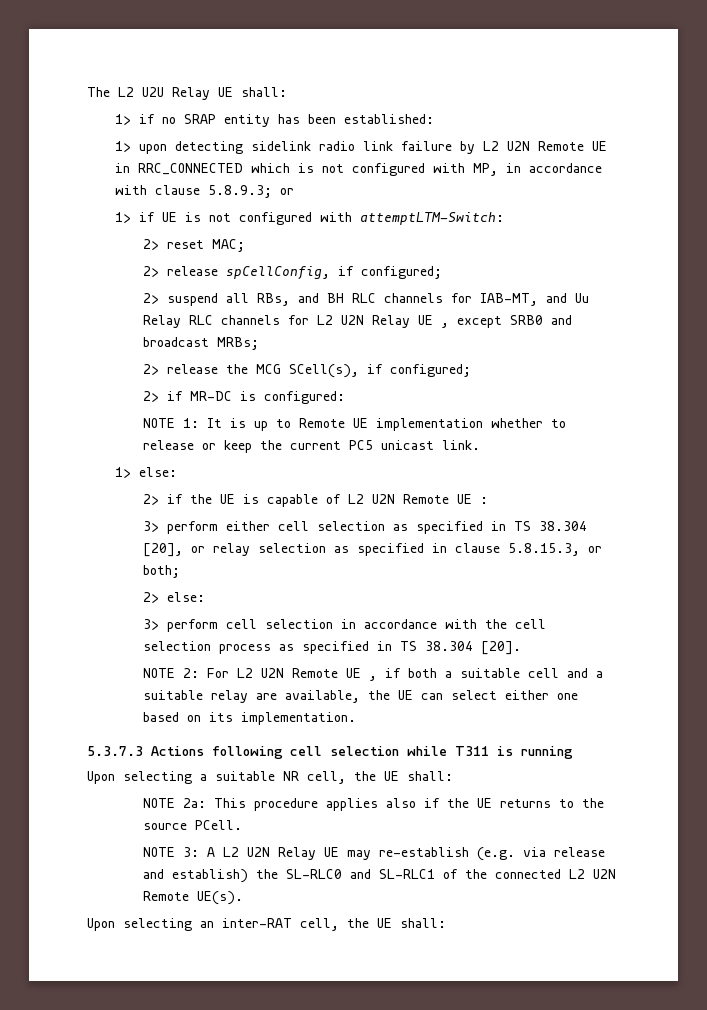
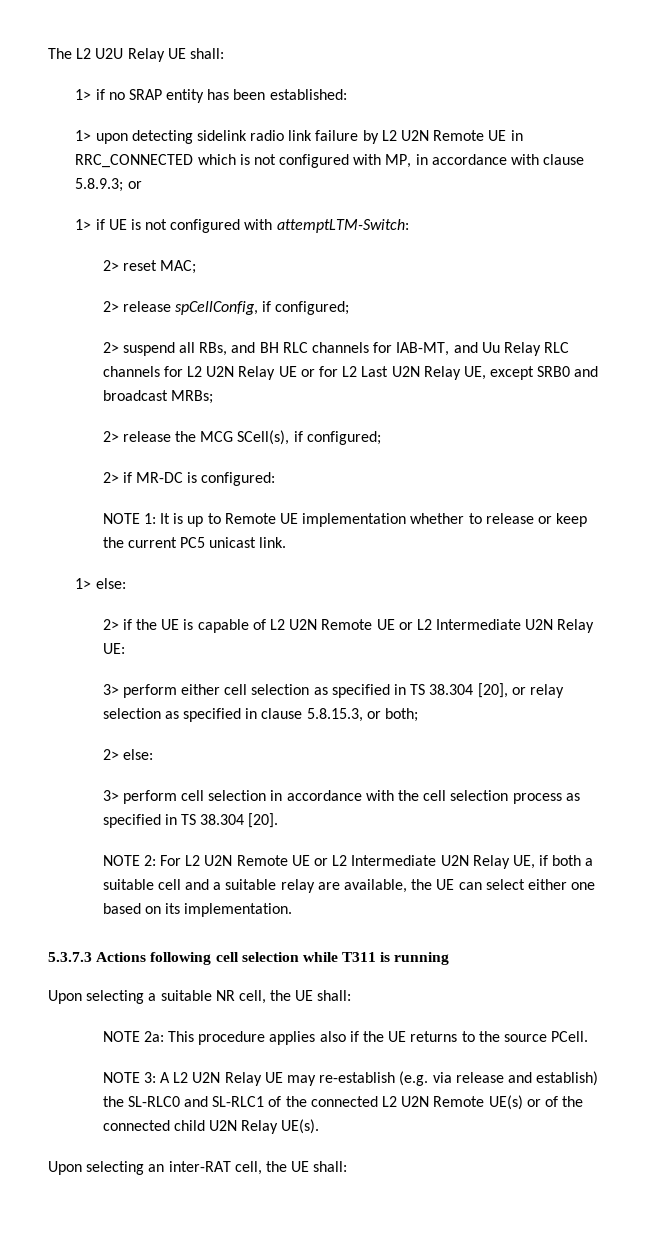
- 2> suspend all RBs, and BH RLC channels for IAB-MT, and Uu Relay RLC channels for L2 U2N Relay UE , except SRB0 and broadcast MRBs;
+ 2> suspend all RBs, and BH RLC channels for IAB-MT, and Uu Relay RLC channels for L2 U2N Relay UE or for L2 Last U2N Relay UE, except SRB0 and broadcast MRBs;
- 2> if the UE is capable of L2 U2N Remote UE :
+ 2> if the UE is capable of L2 U2N Remote UE or L2 Intermediate U2N Relay UE:
- NOTE 2: For L2 U2N Remote UE , if both a suitable cell and a suitable relay are available, the UE can select either one based on its implementation.
+ NOTE 2: For L2 U2N Remote UE or L2 Intermediate U2N Relay UE, if both a suitable cell and a suitable relay are available, the UE can select either one based on its implementation.
- NOTE 3: A L2 U2N Relay UE may re-establish (e.g. via release and establish) the SL-RLC0 and SL-RLC1 of the connected L2 U2N Remote UE(s).
+ NOTE 3: A L2 U2N Relay UE may re-establish (e.g. via release and establish) the SL-RLC0 and SL-RLC1 of the connected L2 U2N Remote UE(s) or of the connected child U2N Relay UE(s).

